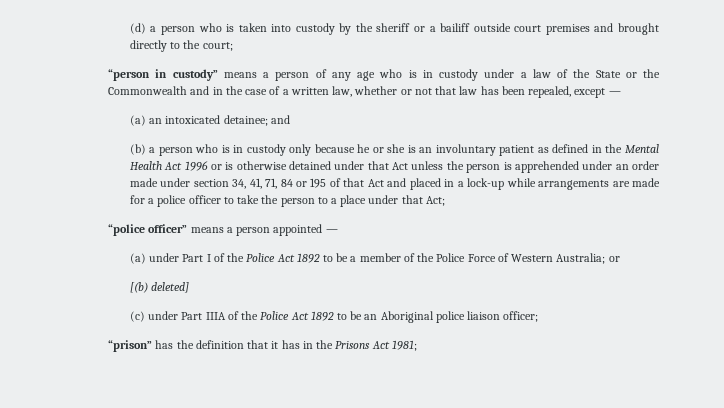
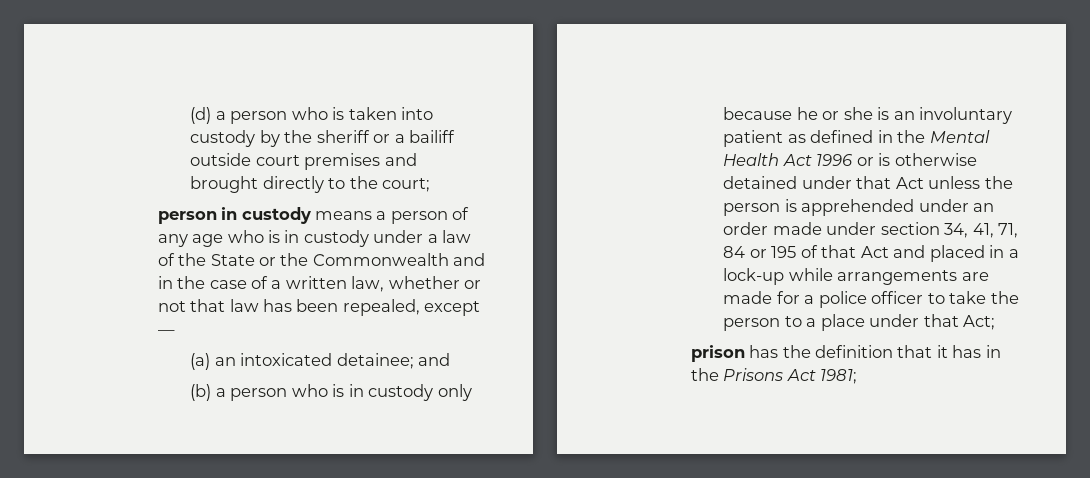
- “person in custody” means a person of any age who is in custody under a law of the State or the Commonwealth and in the case of a written law, whether or not that law has been repealed, except —
+ person in custody means a person of any age who is in custody under a law of the State or the Commonwealth and in the case of a written law, whether or not that law has been repealed, except —
- “police officer” means a person appointed —
- (a) under Part I of the Police Act 1892 to be a member of the Police Force of Western Australia; or
- [(b) deleted]
- (c) under Part IIIA of the Police Act 1892 to be an Aboriginal police liaison officer;
- “prison” has the definition that it has in the Prisons Act 1981;
+ prison has the definition that it has in the Prisons Act 1981;

